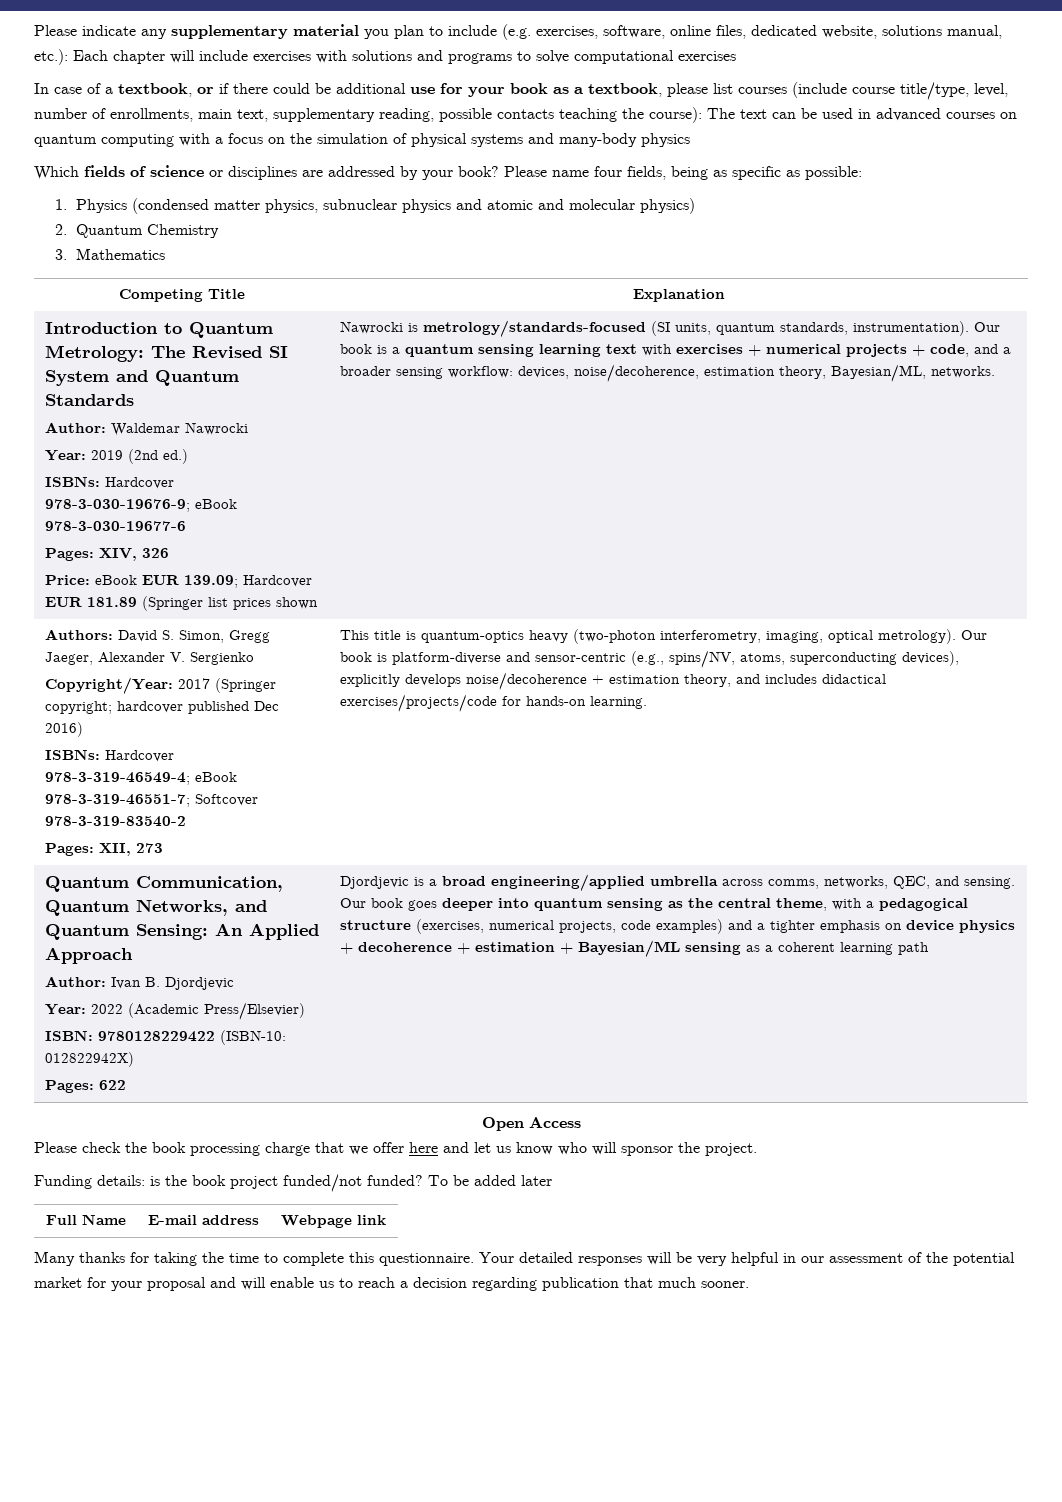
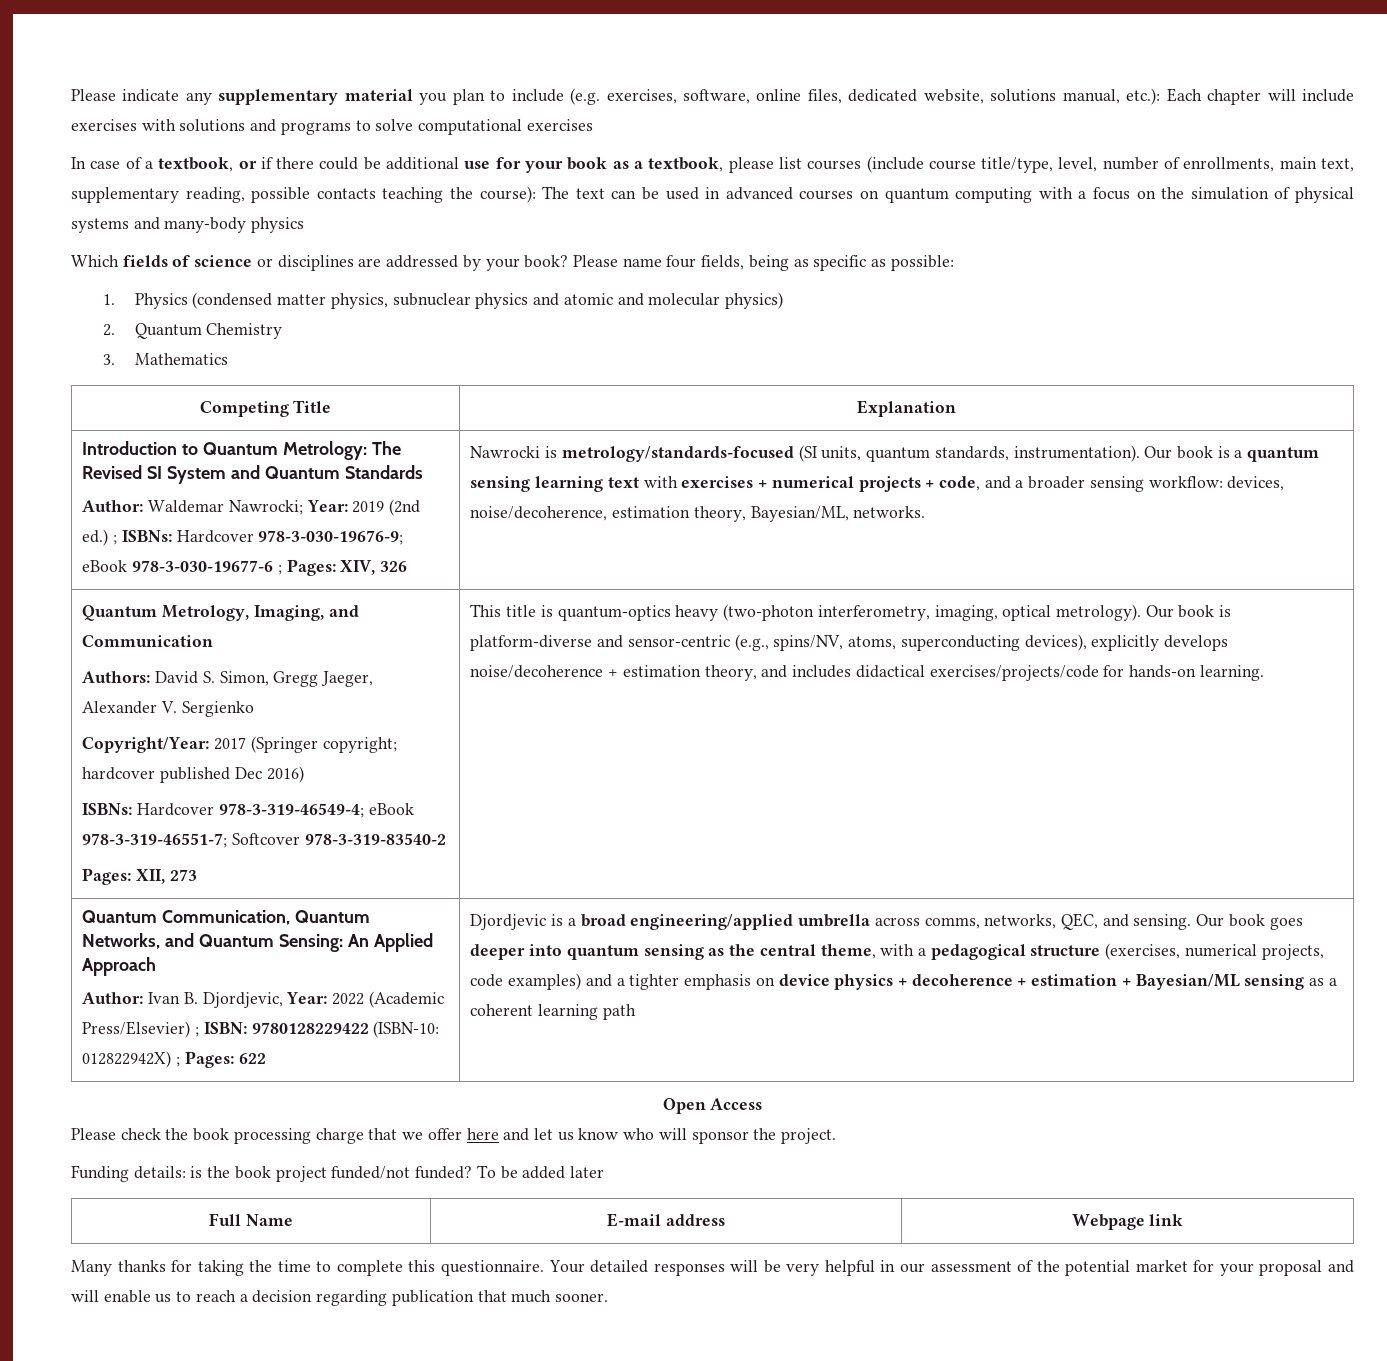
- Author: Waldemar Nawrocki
- Year: 2019 (2nd ed.)
- ISBNs: Hardcover 978-3-030-19676-9; eBook 978-3-030-19677-6
- Pages: XIV, 326
+ Author: Waldemar Nawrocki; Year: 2019 (2nd ed.) ; ISBNs: Hardcover 978-3-030-19676-9; eBook 978-3-030-19677-6 ; Pages: XIV, 326
- Price: eBook EUR 139.09; Hardcover EUR 181.89 (Springer list prices shown
+ Quantum Metrology, Imaging, and Communication
- Author: Ivan B. Djordjevic
- Year: 2022 (Academic Press/Elsevier)
- ISBN: 9780128229422 (ISBN-10: 012822942X)
- Pages: 622
+ Author: Ivan B. Djordjevic, Year: 2022 (Academic Press/Elsevier) ; ISBN: 9780128229422 (ISBN-10: 012822942X) ; Pages: 622

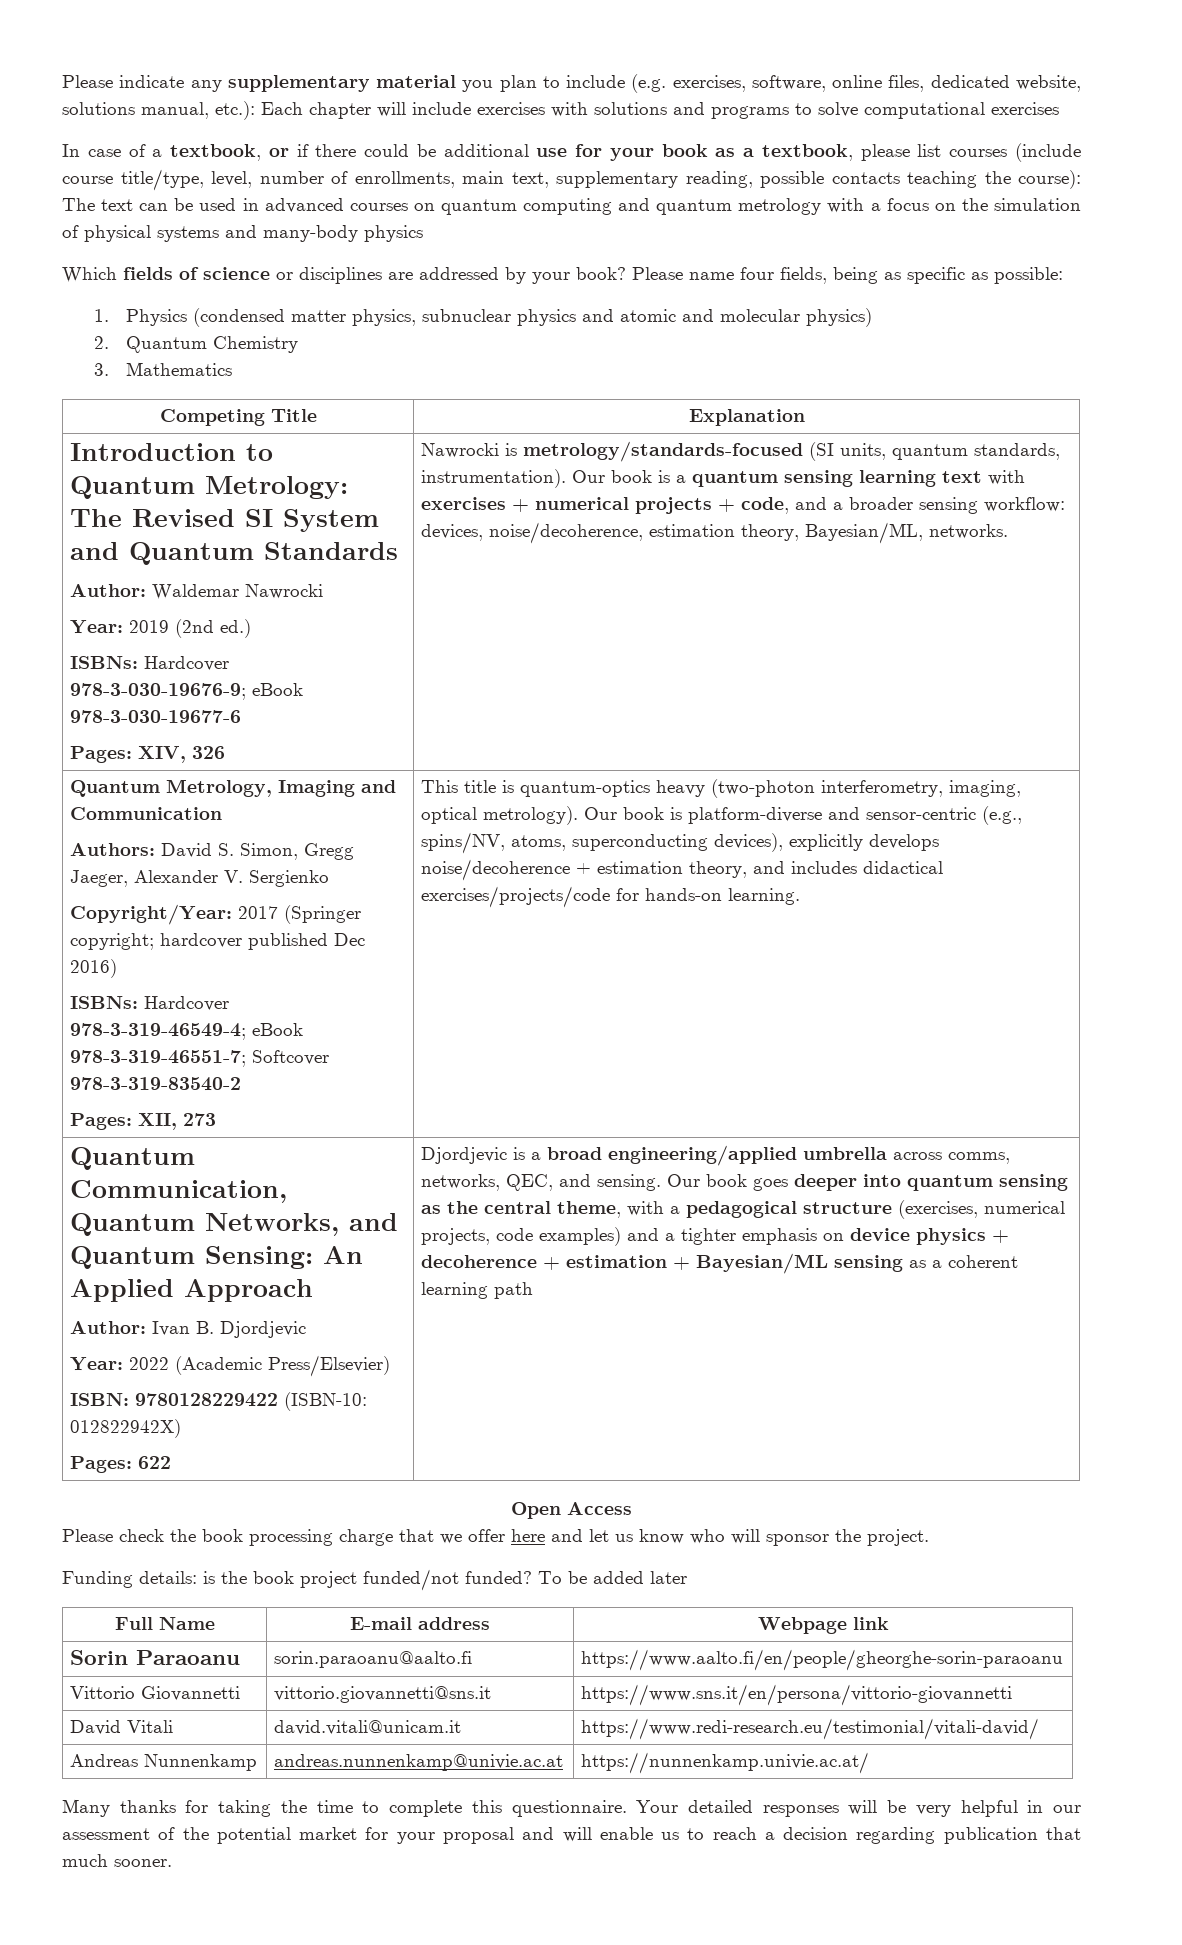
- In case of a textbook, or if there could be additional use for your book as a textbook, please list courses (include course title/type, level, number of enrollments, main text, supplementary reading, possible contacts teaching the course): The text can be used in advanced courses on quantum computing with a focus on the simulation of physical systems and many-body physics
+ In case of a textbook, or if there could be additional use for your book as a textbook, please list courses (include course title/type, level, number of enrollments, main text, supplementary reading, possible contacts teaching the course): The text can be used in advanced courses on quantum computing and quantum metrology with a focus on the simulation of physical systems and many-body physics
- Author: Waldemar Nawrocki; Year: 2019 (2nd ed.) ; ISBNs: Hardcover 978-3-030-19676-9; eBook 978-3-030-19677-6 ; Pages: XIV, 326
+ Author: Waldemar Nawrocki
+ Year: 2019 (2nd ed.)
+ ISBNs: Hardcover 978-3-030-19676-9; eBook 978-3-030-19677-6
+ Pages: XIV, 326
- Quantum Metrology, Imaging, and Communication
+ Quantum Metrology, Imaging and Communication
- Author: Ivan B. Djordjevic, Year: 2022 (Academic Press/Elsevier) ; ISBN: 9780128229422 (ISBN-10: 012822942X) ; Pages: 622
+ Author: Ivan B. Djordjevic
+ Year: 2022 (Academic Press/Elsevier)
+ ISBN: 9780128229422 (ISBN-10: 012822942X)
+ Pages: 622
+ Sorin Paraoanu | sorin.paraoanu@aalto.fi | https://www.aalto.fi/en/people/gheorghe-sorin-paraoanu
+ Vittorio Giovannetti | vittorio.giovannetti@sns.it | https://www.sns.it/en/persona/vittorio-giovannetti
+ David Vitali | david.vitali@unicam.it | https://www.redi-research.eu/testimonial/vitali-david/
+ Andreas Nunnenkamp | andreas.nunnenkamp@univie.ac.at | https://nunnenkamp.univie.ac.at/

